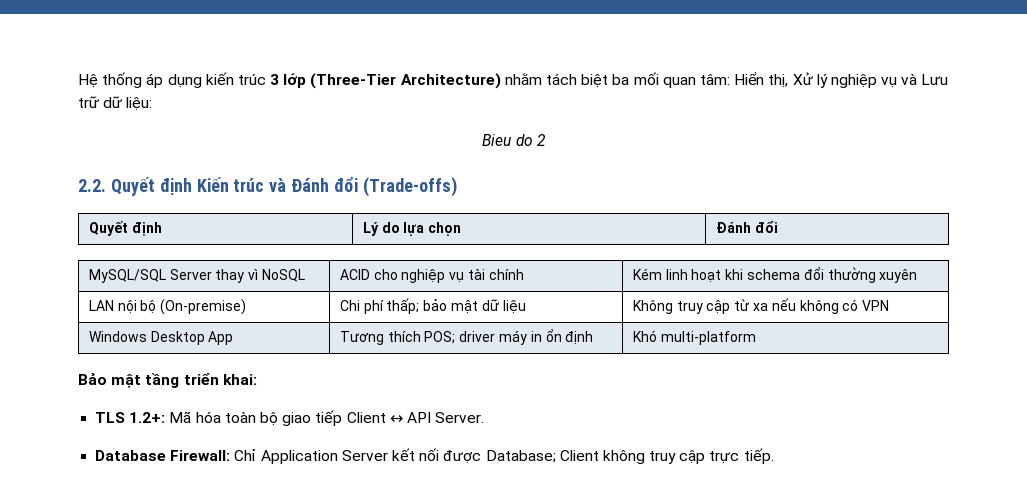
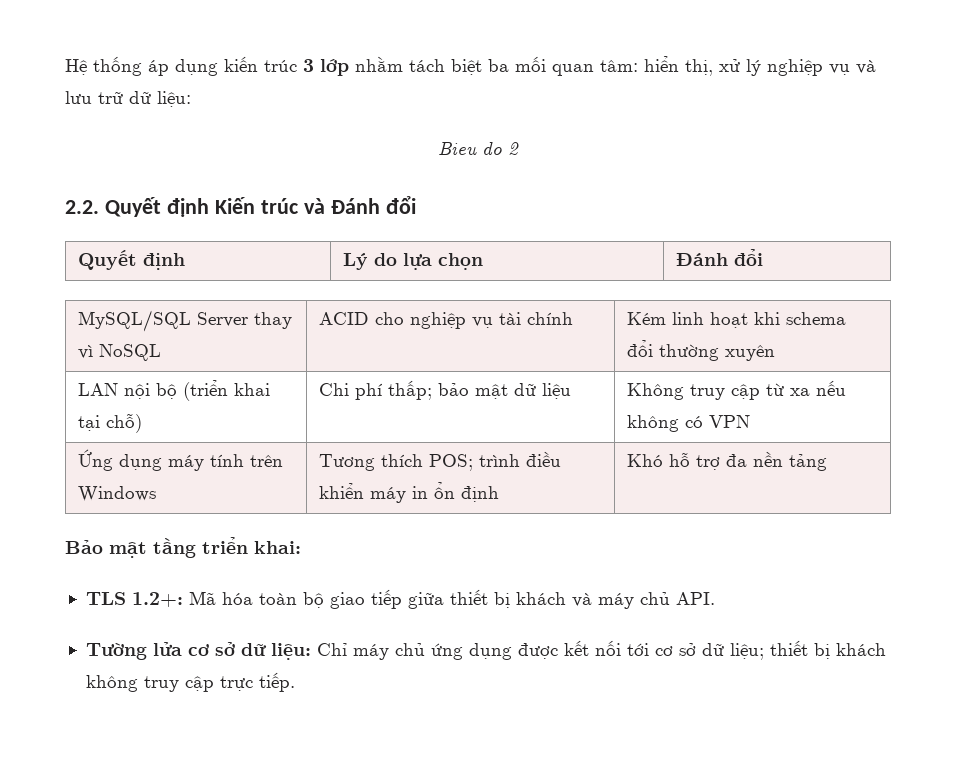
- Hệ thống áp dụng kiến trúc 3 lớp (Three-Tier Architecture) nhằm tách biệt ba mối quan tâm: Hiển thị, Xử lý nghiệp vụ và Lưu trữ dữ liệu:
+ Hệ thống áp dụng kiến trúc 3 lớp nhằm tách biệt ba mối quan tâm: hiển thị, xử lý nghiệp vụ và lưu trữ dữ liệu:
- 2.2. Quyết định Kiến trúc và Đánh đổi (Trade-offs)
+ 2.2. Quyết định Kiến trúc và Đánh đổi
- LAN nội bộ (On-premise) | Chi phí thấp; bảo mật dữ liệu | Không truy cập từ xa nếu không có VPN
+ LAN nội bộ (triển khai tại chỗ) | Chi phí thấp; bảo mật dữ liệu | Không truy cập từ xa nếu không có VPN
- Windows Desktop App | Tương thích POS; driver máy in ổn định | Khó multi-platform
+ Ứng dụng máy tính trên Windows | Tương thích POS; trình điều khiển máy in ổn định | Khó hỗ trợ đa nền tảng
- TLS 1.2+: Mã hóa toàn bộ giao tiếp Client ↔ API Server.
- Database Firewall: Chỉ Application Server kết nối được Database; Client không truy cập trực tiếp.
+ TLS 1.2+: Mã hóa toàn bộ giao tiếp giữa thiết bị khách và máy chủ API.
+ Tường lửa cơ sở dữ liệu: Chỉ máy chủ ứng dụng được kết nối tới cơ sở dữ liệu; thiết bị khách không truy cập trực tiếp.

